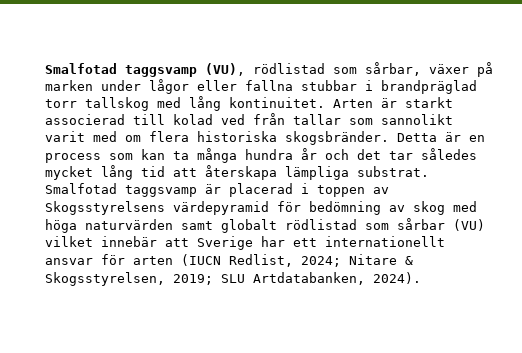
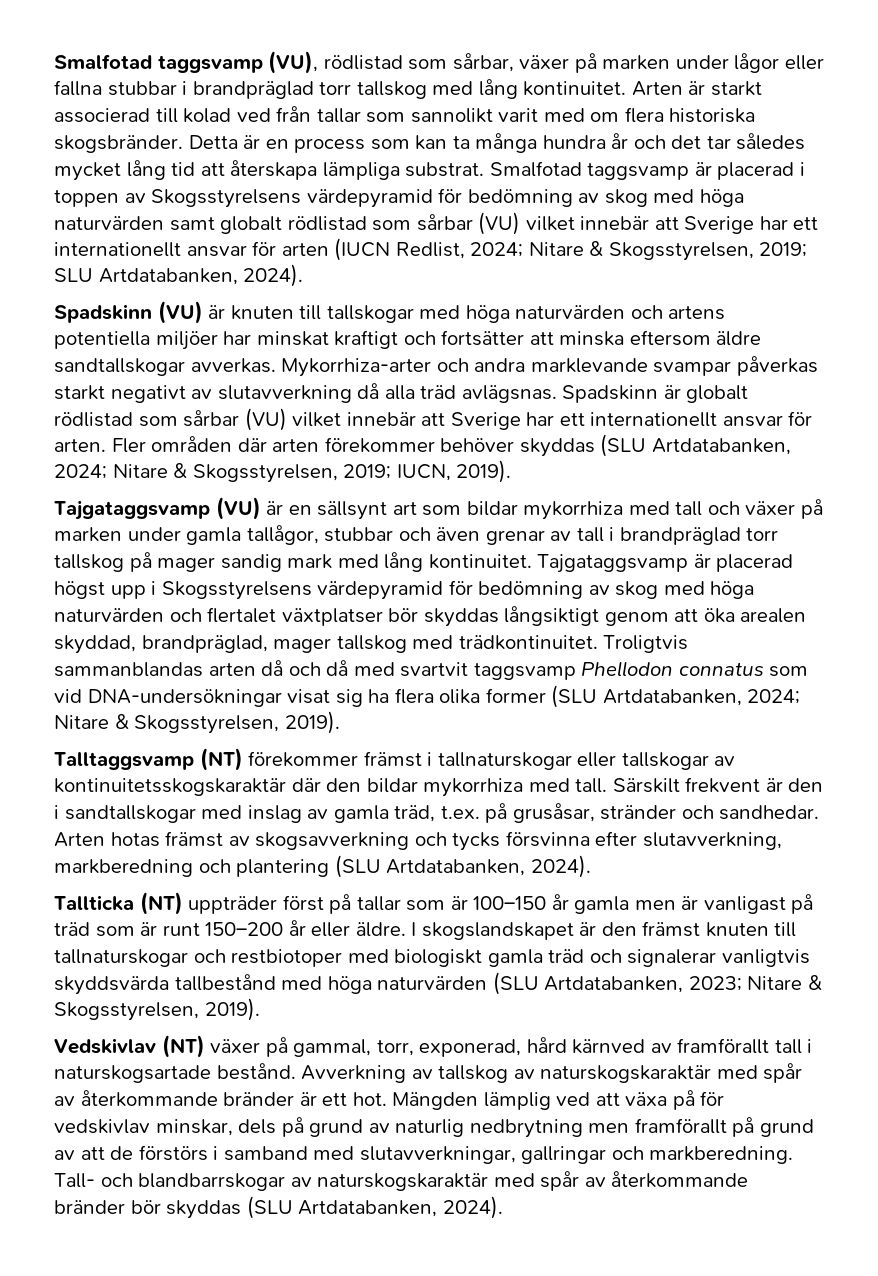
+ Spadskinn (VU) är knuten till tallskogar med höga naturvärden och artens potentiella miljöer har minskat kraftigt och fortsätter att minska eftersom äldre sandtallskogar avverkas. Mykorrhiza-arter och andra marklevande svampar påverkas starkt negativt av slutavverkning då alla träd avlägsnas. Spadskinn är globalt rödlistad som sårbar (VU) vilket innebär att Sverige har ett internationellt ansvar för arten. Fler områden där arten förekommer behöver skyddas (SLU Artdatabanken, 2024; Nitare & Skogsstyrelsen, 2019; IUCN, 2019).
+ Tajgataggsvamp (VU) är en sällsynt art som bildar mykorrhiza med tall och växer på marken under gamla tallågor, stubbar och även grenar av tall i brandpräglad torr tallskog på mager sandig mark med lång kontinuitet. Tajgataggsvamp är placerad högst upp i Skogsstyrelsens värdepyramid för bedömning av skog med höga naturvärden och flertalet växtplatser bör skyddas långsiktigt genom att öka arealen skyddad, brandpräglad, mager tallskog med trädkontinuitet. Troligtvis sammanblandas arten då och då med svartvit taggsvamp Phellodon connatus som vid DNA-undersökningar visat sig ha flera olika former (SLU Artdatabanken, 2024; Nitare & Skogsstyrelsen, 2019).
+ Talltaggsvamp (NT) förekommer främst i tallnaturskogar eller tallskogar av kontinuitetsskogskaraktär där den bildar mykorrhiza med tall. Särskilt frekvent är den i sandtallskogar med inslag av gamla träd, t.ex. på grusåsar, stränder och sandhedar. Arten hotas främst av skogsavverkning och tycks försvinna efter slutavverkning, markberedning och plantering (SLU Artdatabanken, 2024).
+ Tallticka (NT) uppträder först på tallar som är 100–150 år gamla men är vanligast på träd som är runt 150–200 år eller äldre. I skogslandskapet är den främst knuten till tallnaturskogar och restbiotoper med biologiskt gamla träd och signalerar vanligtvis skyddsvärda tallbestånd med höga naturvärden (SLU Artdatabanken, 2023; Nitare & Skogsstyrelsen, 2019).
+ Vedskivlav (NT) växer på gammal, torr, exponerad, hård kärnved av framförallt tall i naturskogsartade bestånd. Avverkning av tallskog av naturskogskaraktär med spår av återkommande bränder är ett hot. Mängden lämplig ved att växa på för vedskivlav minskar, dels på grund av naturlig nedbrytning men framförallt på grund av att de förstörs i samband med slutavverkningar, gallringar och markberedning. Tall- och blandbarrskogar av naturskogskaraktär med spår av återkommande bränder bör skyddas (SLU Artdatabanken, 2024).

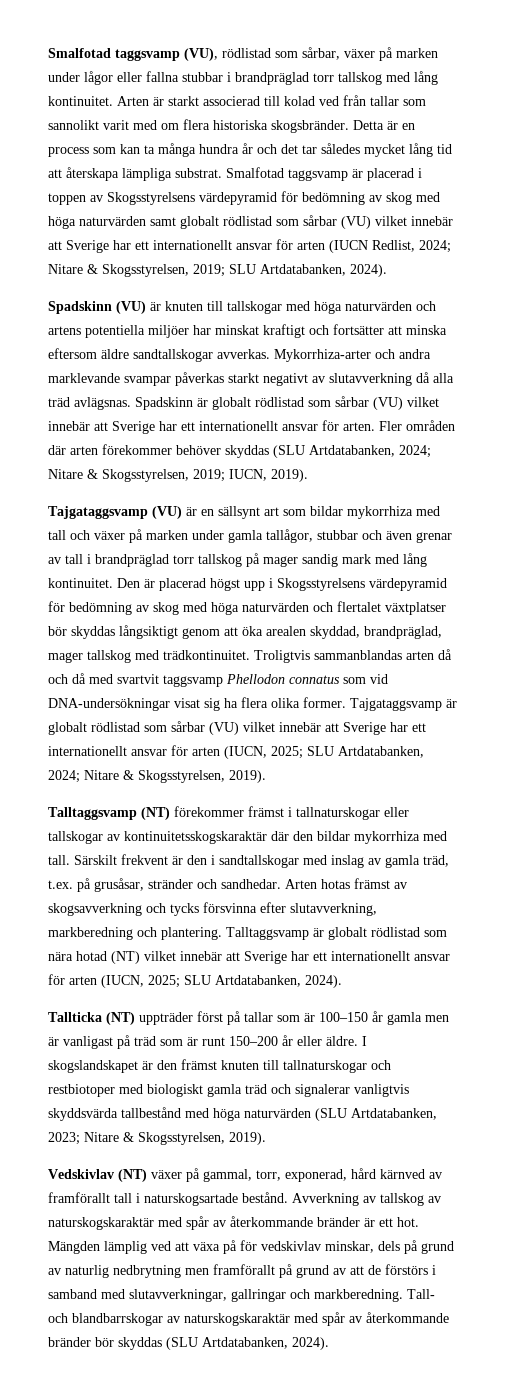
- Tajgataggsvamp är placerad högst upp i Skogsstyrelsens värdepyramid för bedömning av skog med höga naturvärden och flertalet växtplatser bör skyddas långsiktigt genom att öka arealen skyddad, brandpräglad, mager tallskog med trädkontinuitet.
+ Den är placerad högst upp i Skogsstyrelsens värdepyramid för bedömning av skog med höga naturvärden och flertalet växtplatser bör skyddas långsiktigt genom att öka arealen skyddad, brandpräglad, mager tallskog med trädkontinuitet.
- Troligtvis sammanblandas arten då och då med svartvit taggsvamp Phellodon connatus som vid DNA-undersökningar visat sig ha flera olika former (SLU Artdatabanken, 2024; Nitare & Skogsstyrelsen, 2019).
+ Troligtvis sammanblandas arten då och då med svartvit taggsvamp Phellodon connatus som vid DNA-undersökningar visat sig ha flera olika former. Tajgataggsvamp är globalt rödlistad som sårbar (VU) vilket innebär att Sverige har ett internationellt ansvar för arten (IUCN, 2025; SLU Artdatabanken, 2024; Nitare & Skogsstyrelsen, 2019).
- Arten hotas främst av skogsavverkning och tycks försvinna efter slutavverkning, markberedning och plantering (SLU Artdatabanken, 2024).
+ Arten hotas främst av skogsavverkning och tycks försvinna efter slutavverkning, markberedning och plantering. Talltaggsvamp är globalt rödlistad som nära hotad (NT) vilket innebär att Sverige har ett internationellt ansvar för arten (IUCN, 2025; SLU Artdatabanken, 2024).

